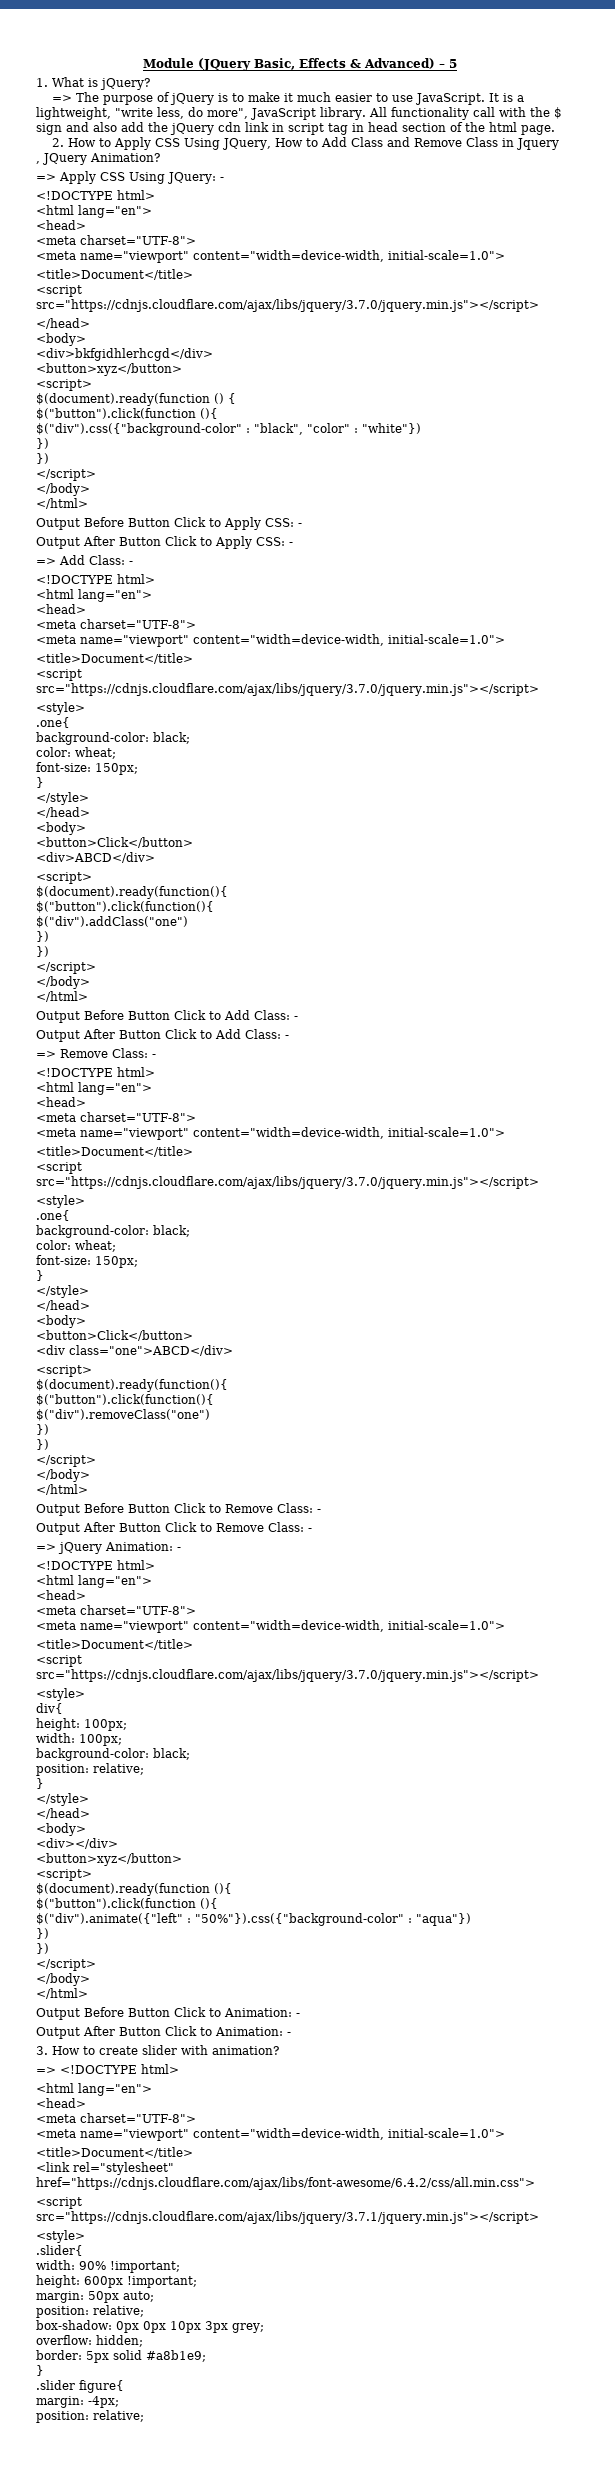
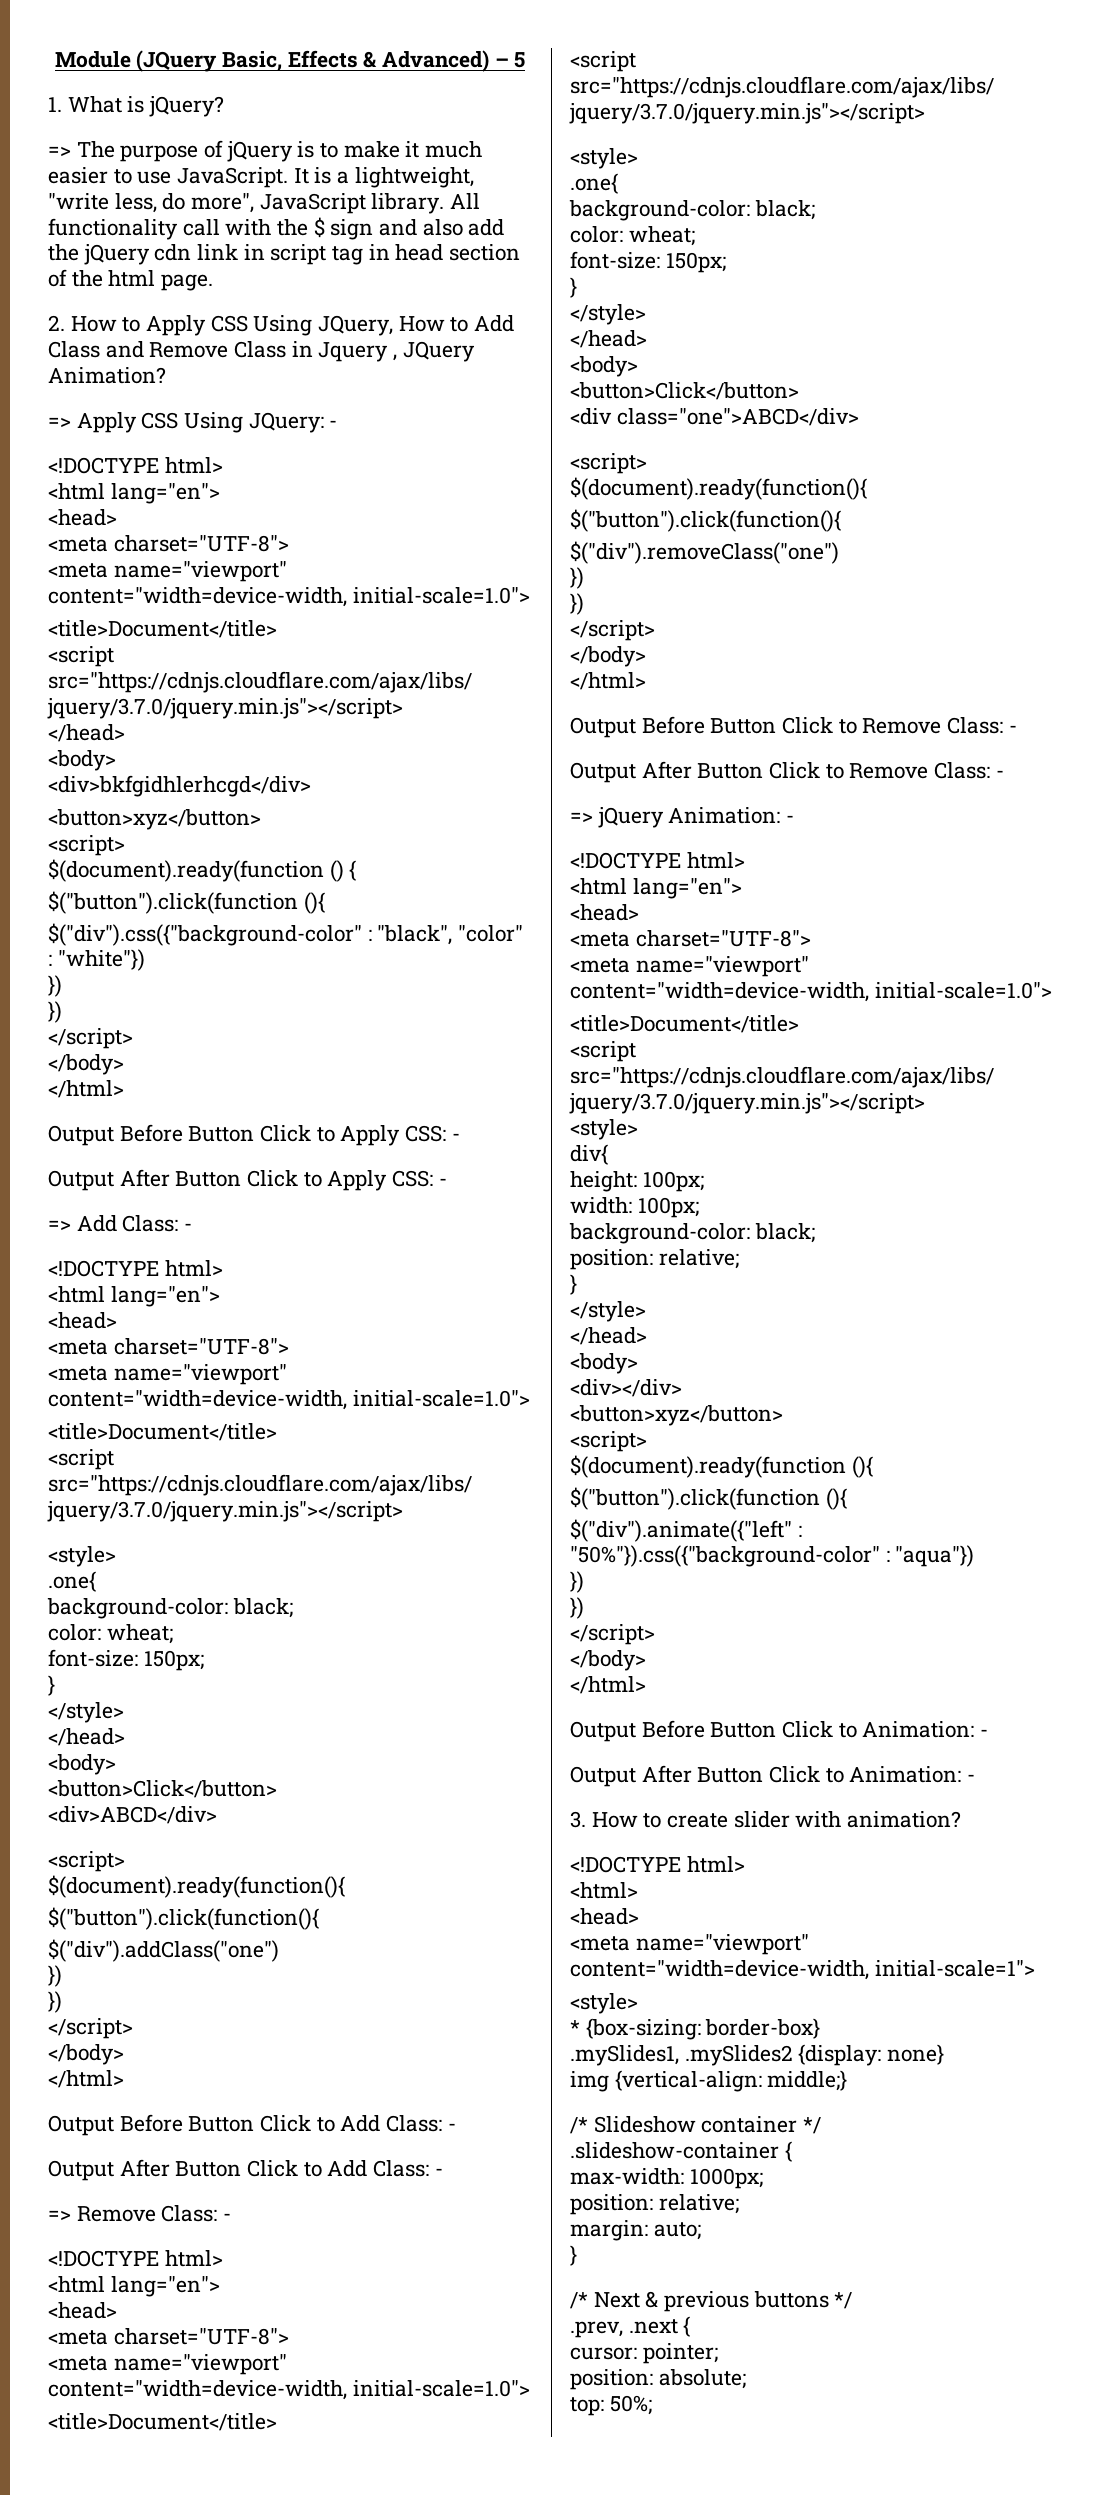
  3. How to create slider with animation?
- => <!DOCTYPE html>
- <html lang="en">
+ <!DOCTYPE html>
+ <html>
  <head>
- <meta charset="UTF-8">
- <meta name="viewport" content="width=device-width, initial-scale=1.0">
- <title>Document</title>
- <link rel="stylesheet" href="https://cdnjs.cloudflare.com/ajax/libs/font-awesome/6.4.2/css/all.min.css">
- <script src="https://cdnjs.cloudflare.com/ajax/libs/jquery/3.7.1/jquery.min.js"></script>
+ <meta name="viewport" content="width=device-width, initial-scale=1">
  <style>
- .slider{
- width: 90% !important;
- height: 600px !important;
- margin: 50px auto;
+ * {box-sizing: border-box}
+ .mySlides1, .mySlides2 {display: none}
+ img {vertical-align: middle;}
+ /* Slideshow container */
+ .slideshow-container {
+ max-width: 1000px;
  position: relative;
- box-shadow: 0px 0px 10px 3px grey;
- overflow: hidden;
- border: 5px solid #a8b1e9;
+ margin: auto;
  }
- .slider figure{
- margin: -4px;
- position: relative;
+ /* Next & previous buttons */
+ .prev, .next {
+ cursor: pointer;
+ position: absolute;
+ top: 50%;

